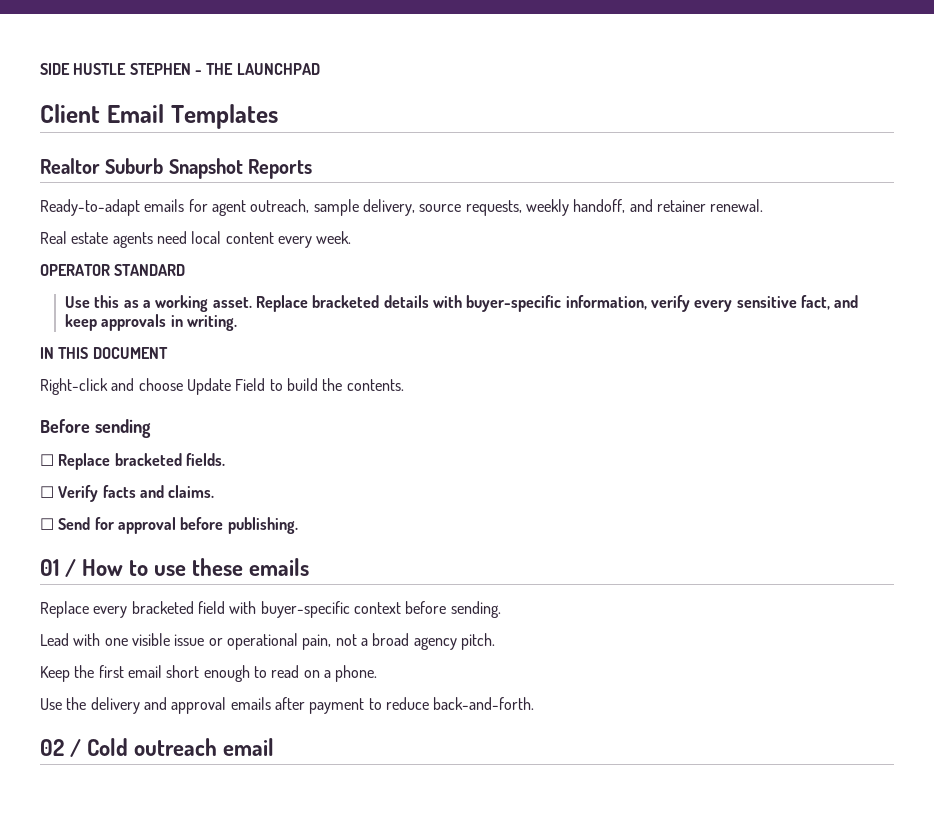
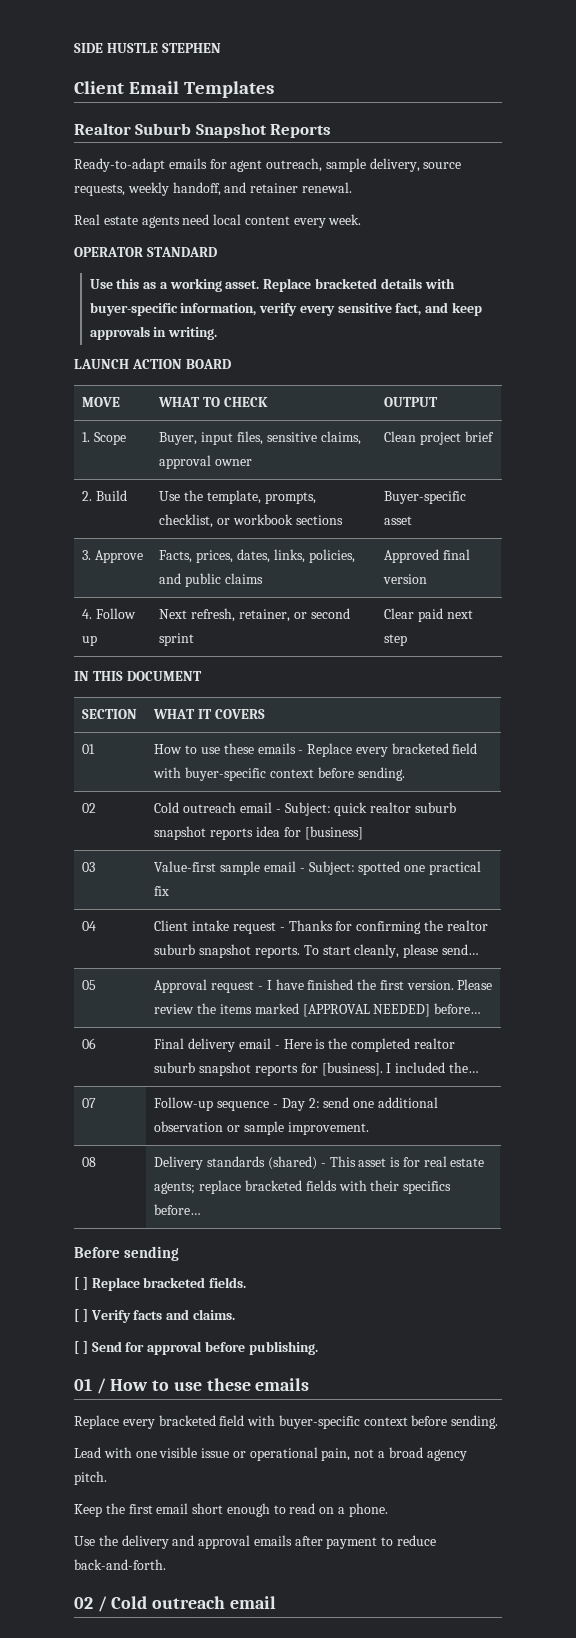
- SIDE HUSTLE STEPHEN - THE LAUNCHPAD
+ SIDE HUSTLE STEPHEN
+ LAUNCH ACTION BOARD
+ MOVE | WHAT TO CHECK | OUTPUT
+ 1. Scope | Buyer, input files, sensitive claims, approval owner | Clean project brief
+ 2. Build | Use the template, prompts, checklist, or workbook sections | Buyer-specific asset
+ 3. Approve | Facts, prices, dates, links, policies, and public claims | Approved final version
+ 4. Follow up | Next refresh, retainer, or second sprint | Clear paid next step
  IN THIS DOCUMENT
- Right-click and choose Update Field to build the contents.
+ SECTION | WHAT IT COVERS
+ 01 | How to use these emails - Replace every bracketed field with buyer-specific context before sending.
+ 02 | Cold outreach email - Subject: quick realtor suburb snapshot reports idea for [business]
+ 03 | Value-first sample email - Subject: spotted one practical fix
+ 04 | Client intake request - Thanks for confirming the realtor suburb snapshot reports. To start cleanly, please send…
+ 05 | Approval request - I have finished the first version. Please review the items marked [APPROVAL NEEDED] before…
+ 06 | Final delivery email - Here is the completed realtor suburb snapshot reports for [business]. I included the…
+ 07 | Follow-up sequence - Day 2: send one additional observation or sample improvement.
+ 08 | Delivery standards (shared) - This asset is for real estate agents; replace bracketed fields with their specifics before…
- ☐ Replace bracketed fields.
+ [ ] Replace bracketed fields.
- ☐ Verify facts and claims.
+ [ ] Verify facts and claims.
- ☐ Send for approval before publishing.
+ [ ] Send for approval before publishing.

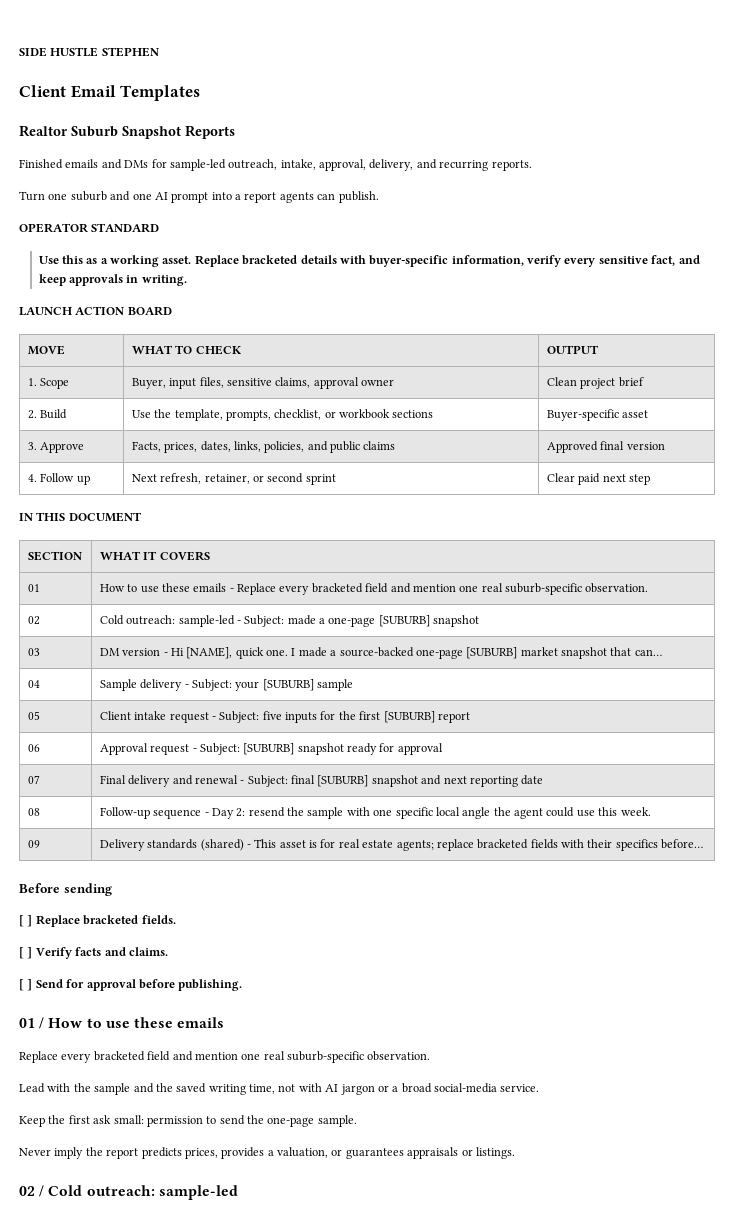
- Ready-to-adapt emails for agent outreach, sample delivery, source requests, weekly handoff, and retainer renewal.
- Real estate agents need local content every week.
+ Finished emails and DMs for sample-led outreach, intake, approval, delivery, and recurring reports.
+ Turn one suburb and one AI prompt into a report agents can publish.
- 01 | How to use these emails - Replace every bracketed field with buyer-specific context before sending.
- 02 | Cold outreach email - Subject: quick realtor suburb snapshot reports idea for [business]
- 03 | Value-first sample email - Subject: spotted one practical fix
- 04 | Client intake request - Thanks for confirming the realtor suburb snapshot reports. To start cleanly, please send…
- 05 | Approval request - I have finished the first version. Please review the items marked [APPROVAL NEEDED] before…
- 06 | Final delivery email - Here is the completed realtor suburb snapshot reports for [business]. I included the…
- 07 | Follow-up sequence - Day 2: send one additional observation or sample improvement.
- 08 | Delivery standards (shared) - This asset is for real estate agents; replace bracketed fields with their specifics before…
+ 01 | How to use these emails - Replace every bracketed field and mention one real suburb-specific observation.
+ 02 | Cold outreach: sample-led - Subject: made a one-page [SUBURB] snapshot
+ 03 | DM version - Hi [NAME], quick one. I made a source-backed one-page [SUBURB] market snapshot that can…
+ 04 | Sample delivery - Subject: your [SUBURB] sample
+ 05 | Client intake request - Subject: five inputs for the first [SUBURB] report
+ 06 | Approval request - Subject: [SUBURB] snapshot ready for approval
+ 07 | Final delivery and renewal - Subject: final [SUBURB] snapshot and next reporting date
+ 08 | Follow-up sequence - Day 2: resend the sample with one specific local angle the agent could use this week.
+ 09 | Delivery standards (shared) - This asset is for real estate agents; replace bracketed fields with their specifics before…
  01 / How to use these emails
- Replace every bracketed field with buyer-specific context before sending.
- Lead with one visible issue or operational pain, not a broad agency pitch.
- Keep the first email short enough to read on a phone.
- Use the delivery and approval emails after payment to reduce back-and-forth.
+ Replace every bracketed field and mention one real suburb-specific observation.
+ Lead with the sample and the saved writing time, not with AI jargon or a broad social-media service.
+ Keep the first ask small: permission to send the one-page sample.
+ Never imply the report predicts prices, provides a valuation, or guarantees appraisals or listings.
- 02 / Cold outreach email
+ 02 / Cold outreach: sample-led

